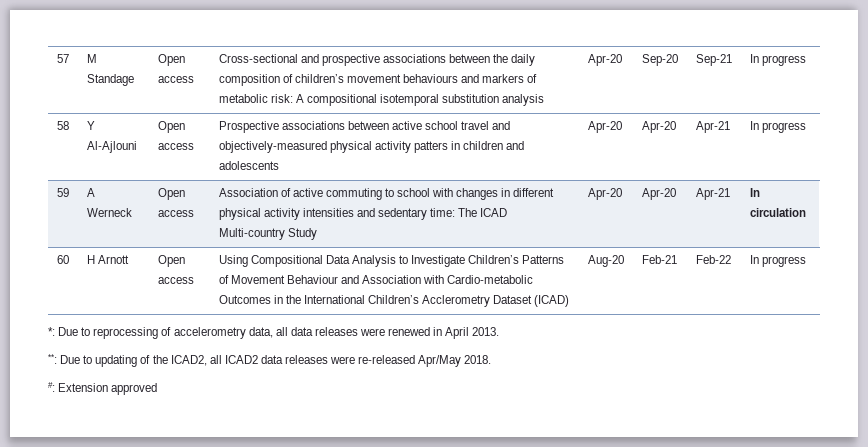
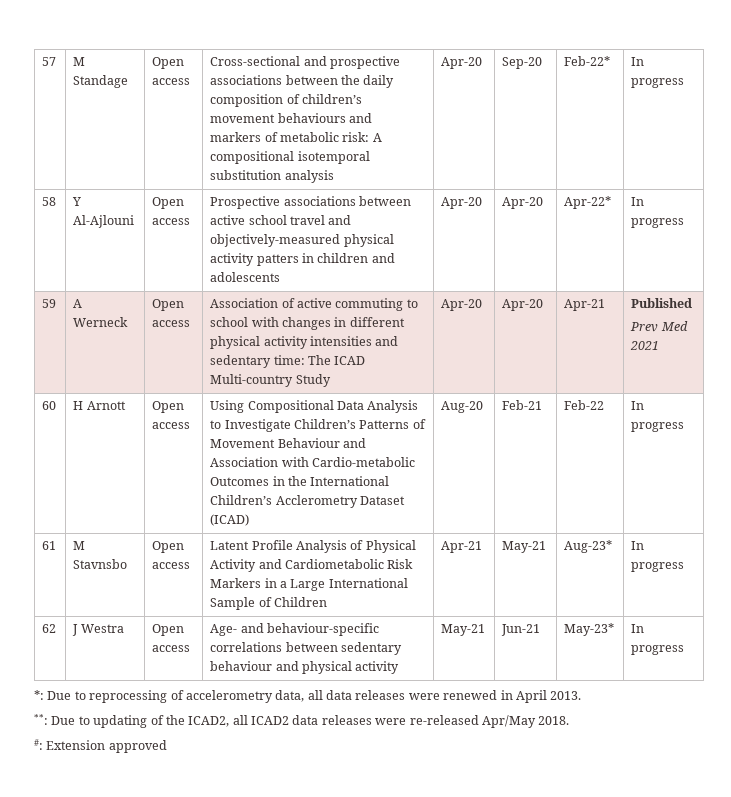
- 57 | M Standage | Open access | Cross-sectional and prospective associations between the daily composition of children’s movement behaviours and markers of metabolic risk: A compositional isotemporal substitution analysis | Apr-20 | Sep-20 | Sep-21 | In progress
+ 57 | M Standage | Open access | Cross-sectional and prospective associations between the daily composition of children’s movement behaviours and markers of metabolic risk: A compositional isotemporal substitution analysis | Apr-20 | Sep-20 | Feb-22* | In progress
- 58 | Y Al-Ajlouni | Open access | Prospective associations between active school travel and objectively-measured physical activity patters in children and adolescents | Apr-20 | Apr-20 | Apr-21 | In progress
+ 58 | Y Al-Ajlouni | Open access | Prospective associations between active school travel and objectively-measured physical activity patters in children and adolescents | Apr-20 | Apr-20 | Apr-22* | In progress
- 59 | A Werneck | Open access | Association of active commuting to school with changes in different physical activity intensities and sedentary time: The ICAD Multi-country Study | Apr-20 | Apr-20 | Apr-21 | In circulation
+ 59 | A Werneck | Open access | Association of active commuting to school with changes in different physical activity intensities and sedentary time: The ICAD Multi-country Study | Apr-20 | Apr-20 | Apr-21 | Published
+ Prev Med 2021
+ 61 | M Stavnsbo | Open access | Latent Profile Analysis of Physical Activity and Cardiometabolic Risk Markers in a Large International Sample of Children | Apr-21 | May-21 | Aug-23* | In progress
+ 62 | J Westra | Open access | Age- and behaviour-specific correlations between sedentary behaviour and physical activity | May-21 | Jun-21 | May-23* | In progress

